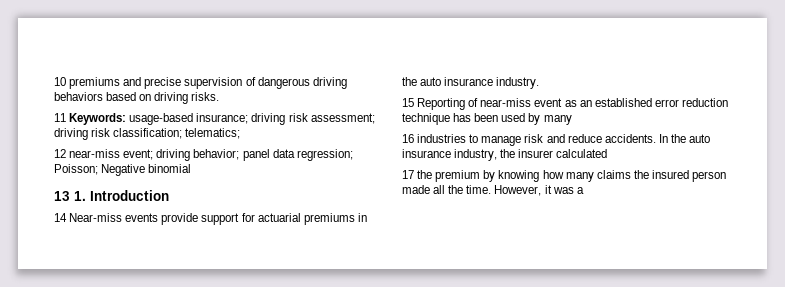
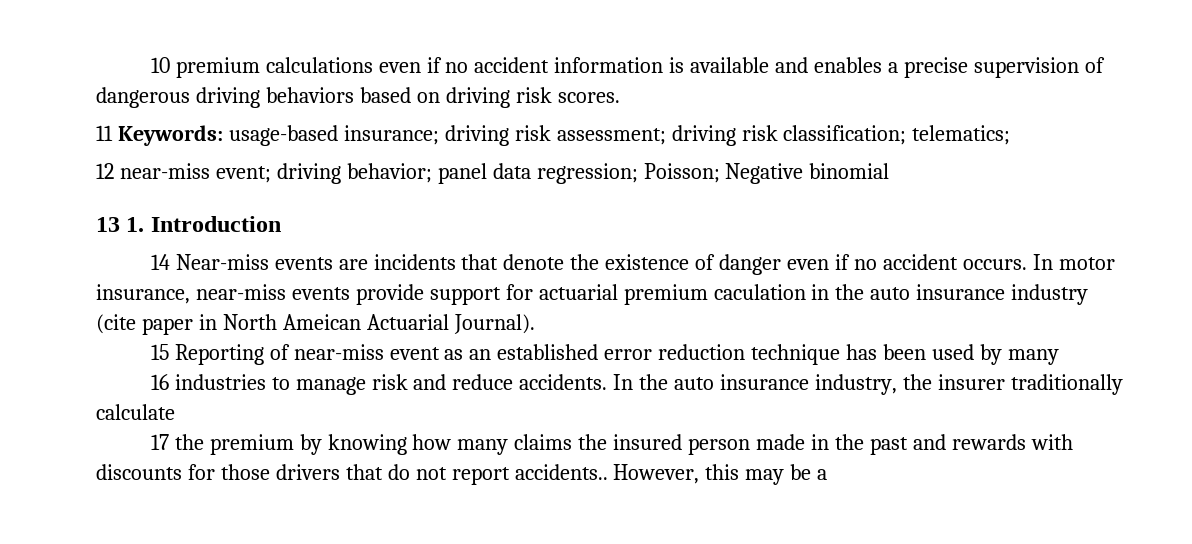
- 10 premiums and precise supervision of dangerous driving behaviors based on driving risks.
+ 10 premium calculations even if no accident information is available and enables a precise supervision of dangerous driving behaviors based on driving risk scores.
- 14 Near-miss events provide support for actuarial premiums in the auto insurance industry.
+ 14 Near-miss events are incidents that denote the existence of danger even if no accident occurs. In motor insurance, near-miss events provide support for actuarial premium caculation in the auto insurance industry (cite paper in North Ameican Actuarial Journal).
- In the auto insurance industry, the insurer calculated
+ In the auto insurance industry, the insurer traditionally calculate
- 17 the premium by knowing how many claims the insured person made all the time. However, it was a
+ 17 the premium by knowing how many claims the insured person made in the past and rewards with discounts for those drivers that do not report accidents.. However, this may be a

